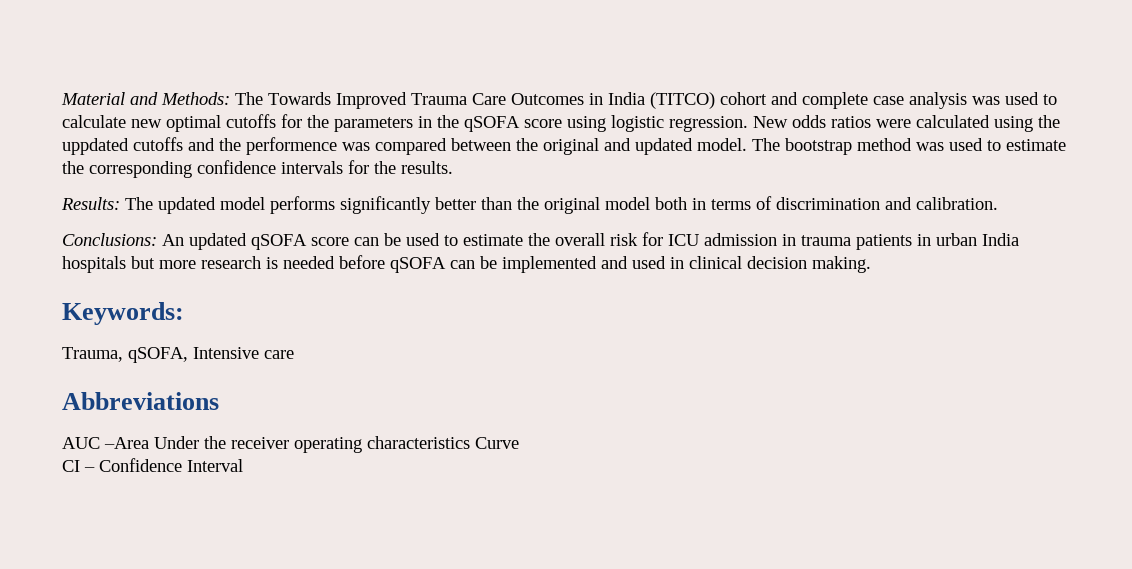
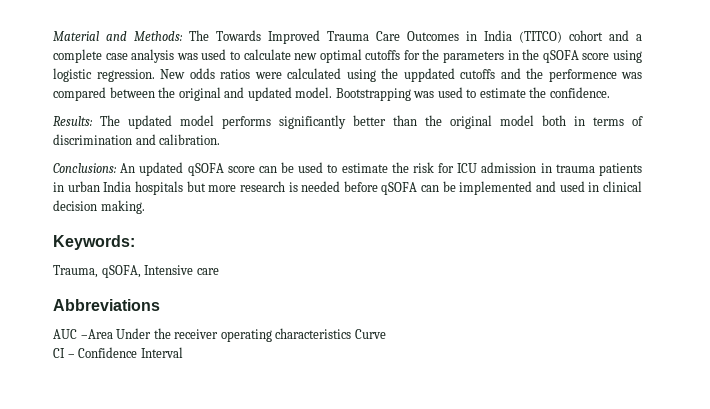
- Material and Methods: The Towards Improved Trauma Care Outcomes in India (TITCO) cohort and complete case analysis was used to calculate new optimal cutoffs for the parameters in the qSOFA score using logistic regression.
+ Material and Methods: The Towards Improved Trauma Care Outcomes in India (TITCO) cohort and a complete case analysis was used to calculate new optimal cutoffs for the parameters in the qSOFA score using logistic regression.
- The bootstrap method was used to estimate the corresponding confidence intervals for the results.
+ Bootstrapping was used to estimate the confidence.
- Conclusions: An updated qSOFA score can be used to estimate the overall risk for ICU admission in trauma patients in urban India hospitals but more research is needed before qSOFA can be implemented and used in clinical decision making.
+ Conclusions: An updated qSOFA score can be used to estimate the risk for ICU admission in trauma patients in urban India hospitals but more research is needed before qSOFA can be implemented and used in clinical decision making.

